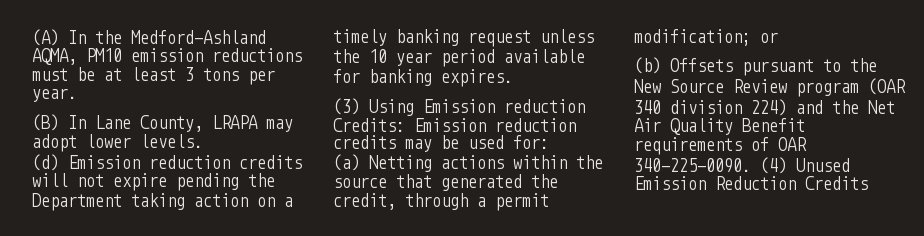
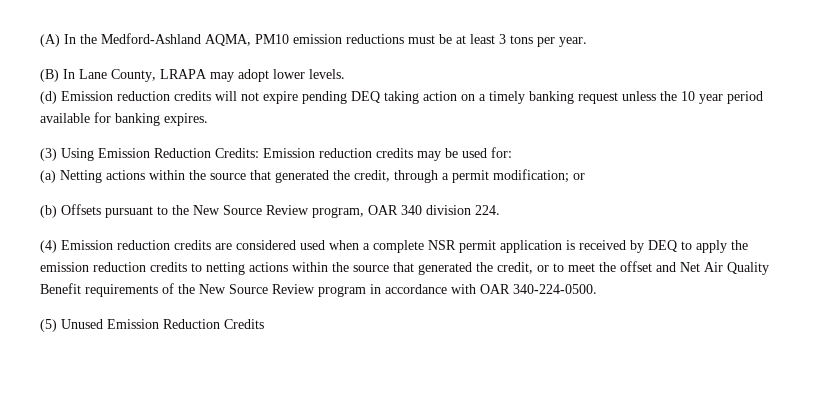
- (d) Emission reduction credits will not expire pending the Department taking action on a timely banking request unless the 10 year period available for banking expires.
+ (d) Emission reduction credits will not expire pending DEQ taking action on a timely banking request unless the 10 year period available for banking expires.
- (3) Using Emission reduction Credits: Emission reduction credits may be used for:
+ (3) Using Emission Reduction Credits: Emission reduction credits may be used for:
- (b) Offsets pursuant to the New Source Review program (OAR 340 division 224) and the Net Air Quality Benefit requirements of OAR 340-225-0090. (4) Unused Emission Reduction Credits
+ (b) Offsets pursuant to the New Source Review program, OAR 340 division 224.
+ (4) Emission reduction credits are considered used when a complete NSR permit application is received by DEQ to apply the emission reduction credits to netting actions within the source that generated the credit, or to meet the offset and Net Air Quality Benefit requirements of the New Source Review program in accordance with OAR 340-224-0500.
+ (5) Unused Emission Reduction Credits

